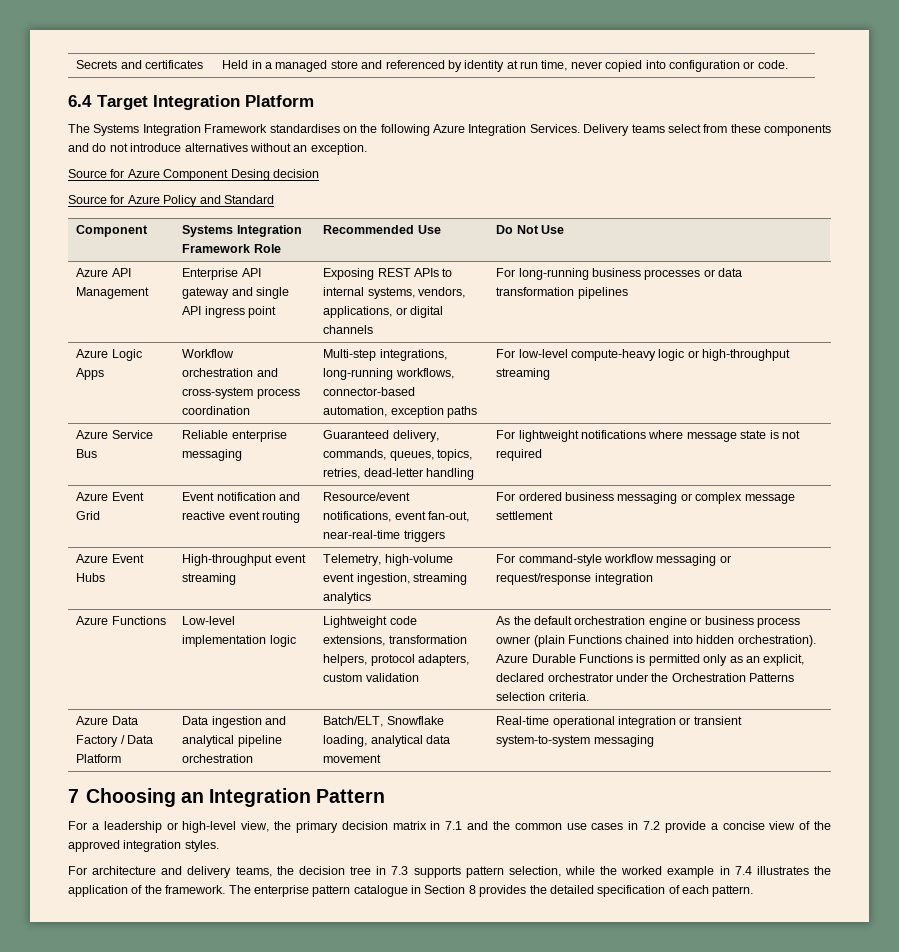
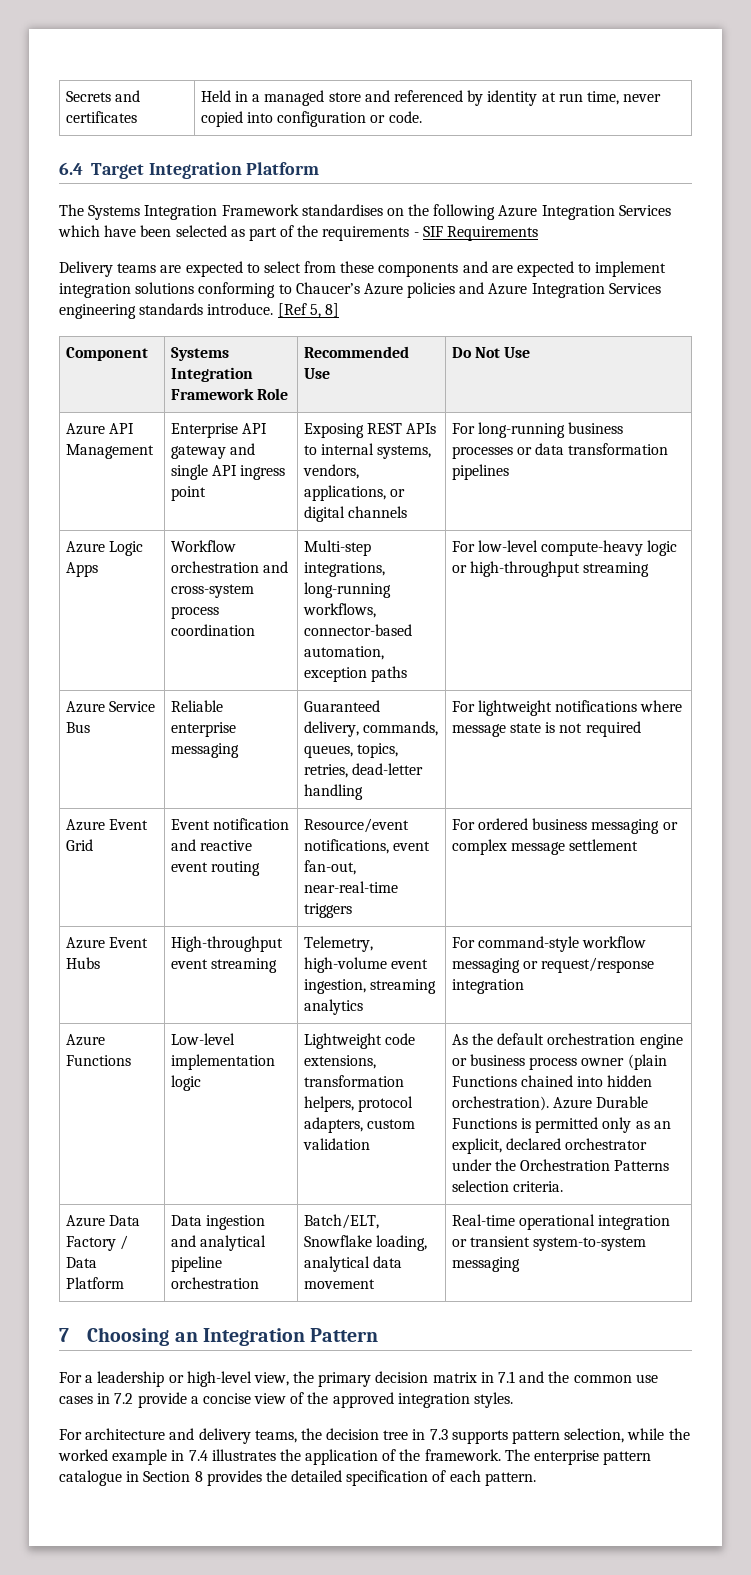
- The Systems Integration Framework standardises on the following Azure Integration Services. Delivery teams select from these components and do not introduce alternatives without an exception.
- Source for Azure Component Desing decision
- Source for Azure Policy and Standard
+ The Systems Integration Framework standardises on the following Azure Integration Services which have been selected as part of the requirements - SIF Requirements
+ Delivery teams are expected to select from these components and are expected to implement integration solutions conforming to Chaucer’s Azure policies and Azure Integration Services engineering standards introduce. [Ref 5, 8]

